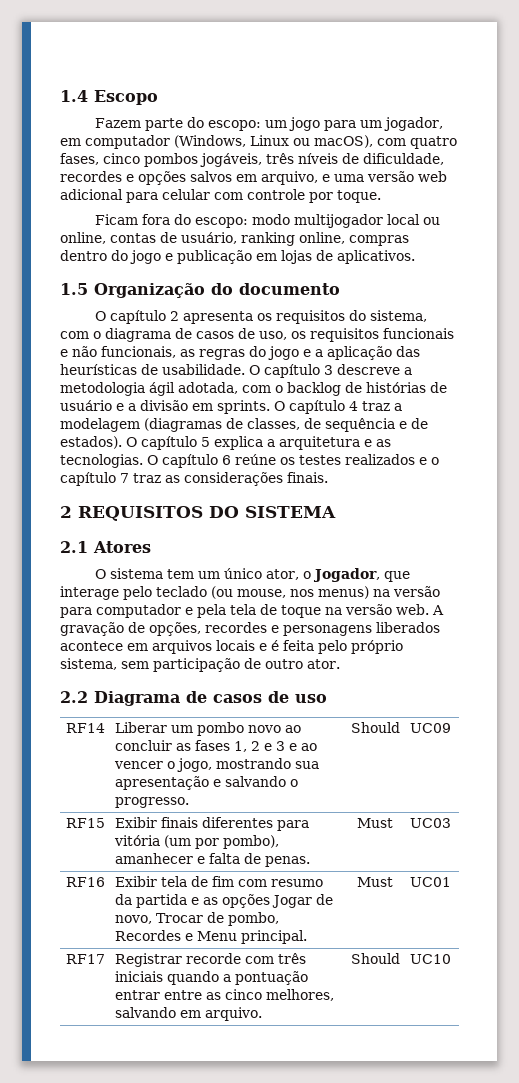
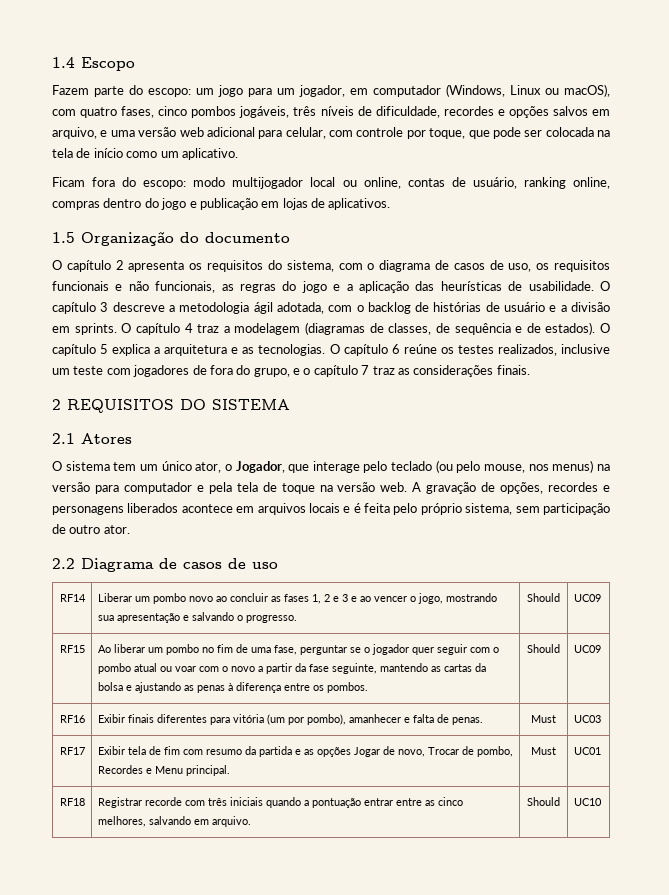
- Fazem parte do escopo: um jogo para um jogador, em computador (Windows, Linux ou macOS), com quatro fases, cinco pombos jogáveis, três níveis de dificuldade, recordes e opções salvos em arquivo, e uma versão web adicional para celular com controle por toque.
+ Fazem parte do escopo: um jogo para um jogador, em computador (Windows, Linux ou macOS), com quatro fases, cinco pombos jogáveis, três níveis de dificuldade, recordes e opções salvos em arquivo, e uma versão web adicional para celular, com controle por toque, que pode ser colocada na tela de início como um aplicativo.
- O capítulo 6 reúne os testes realizados e o capítulo 7 traz as considerações finais.
+ O capítulo 6 reúne os testes realizados, inclusive um teste com jogadores de fora do grupo, e o capítulo 7 traz as considerações finais.
- O sistema tem um único ator, o Jogador, que interage pelo teclado (ou mouse, nos menus) na versão para computador e pela tela de toque na versão web.
+ O sistema tem um único ator, o Jogador, que interage pelo teclado (ou pelo mouse, nos menus) na versão para computador e pela tela de toque na versão web.
- Exibir finais diferentes para vitória (um por pombo), amanhecer e falta de penas. | Must | UC03
+ Ao liberar um pombo no fim de uma fase, perguntar se o jogador quer seguir com o pombo atual ou voar com o novo a partir da fase seguinte, mantendo as cartas da bolsa e ajustando as penas à diferença entre os pombos. | Should | UC09
+ RF16 | Exibir finais diferentes para vitória (um por pombo), amanhecer e falta de penas. | Must | UC03
- RF16 | Exibir tela de fim com resumo da partida e as opções Jogar de novo, Trocar de pombo, Recordes e Menu principal. | Must | UC01
+ RF17 | Exibir tela de fim com resumo da partida e as opções Jogar de novo, Trocar de pombo, Recordes e Menu principal. | Must | UC01
- RF17 | Registrar recorde com três iniciais quando a pontuação entrar entre as cinco melhores, salvando em arquivo. | Should | UC10
+ RF18 | Registrar recorde com três iniciais quando a pontuação entrar entre as cinco melhores, salvando em arquivo. | Should | UC10

